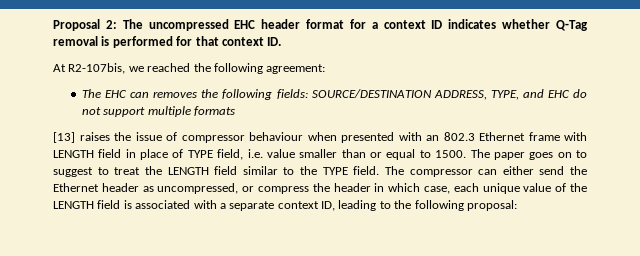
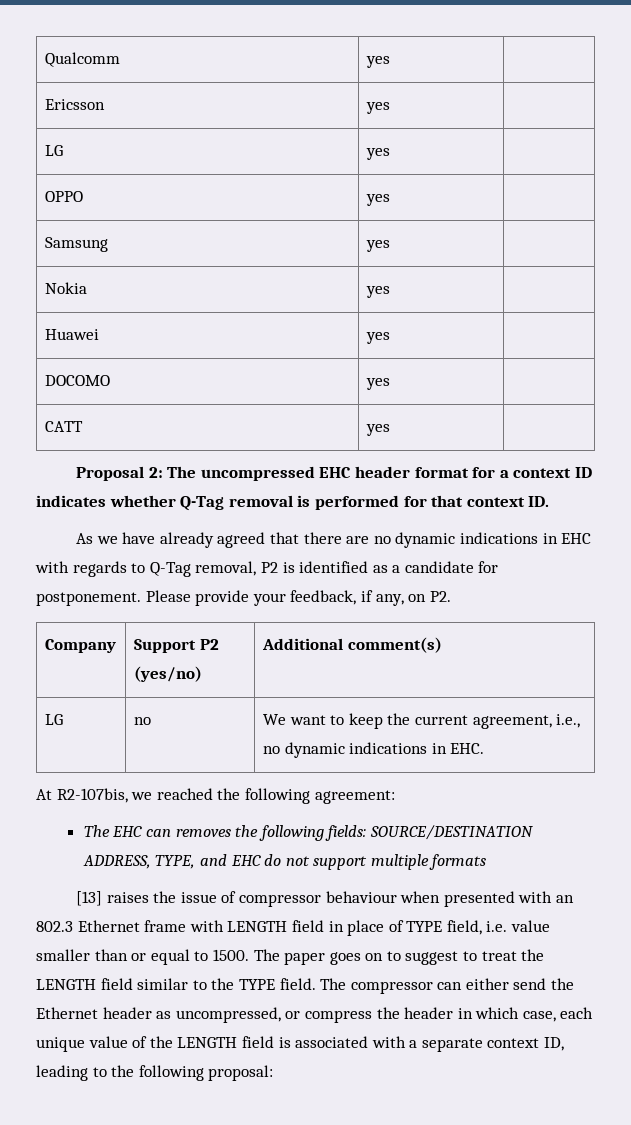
+ Qualcomm | yes |
+ Ericsson | yes |
+ LG | yes |
+ OPPO | yes |
+ Samsung | yes |
+ Nokia | yes |
+ Huawei | yes |
+ DOCOMO | yes |
+ CATT | yes |
+ As we have already agreed that there are no dynamic indications in EHC with regards to Q-Tag removal, P2 is identified as a candidate for postponement. Please provide your feedback, if any, on P2.
+ Company | Support P2 (yes/no) | Additional comment(s)
+ LG | no | We want to keep the current agreement, i.e., no dynamic indications in EHC.

